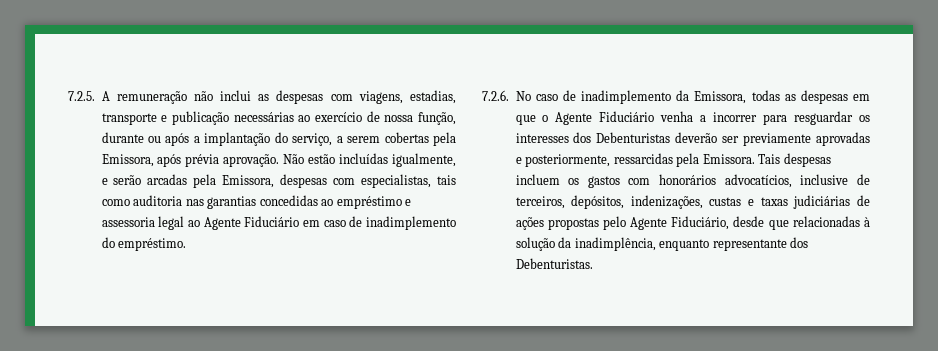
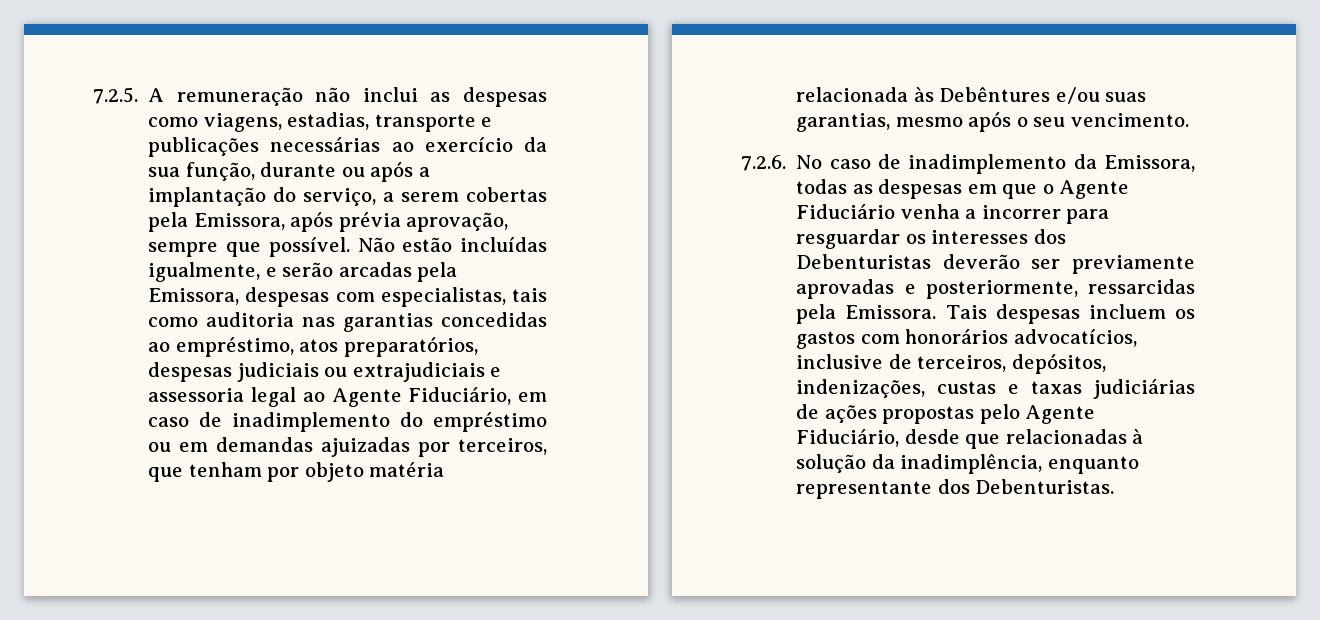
- 7.2.5. A remuneração não inclui as despesas com viagens, estadias, transporte e publicação necessárias ao exercício de nossa função, durante ou após a implantação do serviço, a serem cobertas pela Emissora, após prévia aprovação.
+ 7.2.5. A remuneração não inclui as despesas como viagens, estadias, transporte e publicações necessárias ao exercício da sua função, durante ou após a implantação do serviço, a serem cobertas pela Emissora, após prévia aprovação, sempre que possível.
- Não estão incluídas igualmente, e serão arcadas pela Emissora, despesas com especialistas, tais como auditoria nas garantias concedidas ao empréstimo e assessoria legal ao Agente Fiduciário em caso de inadimplemento do empréstimo.
+ Não estão incluídas igualmente, e serão arcadas pela Emissora, despesas com especialistas, tais como auditoria nas garantias concedidas ao empréstimo, atos preparatórios, despesas judiciais ou extrajudiciais e assessoria legal ao Agente Fiduciário, em caso de inadimplemento do empréstimo ou em demandas ajuizadas por terceiros, que tenham por objeto matéria relacionada às Debêntures e/ou suas garantias, mesmo após o seu vencimento.

